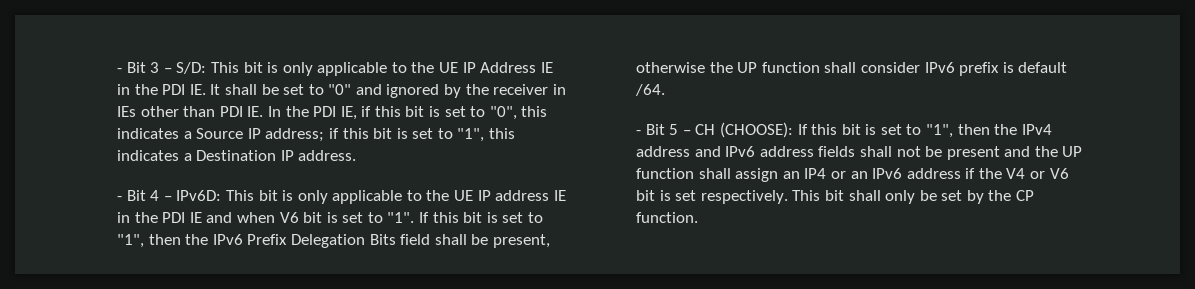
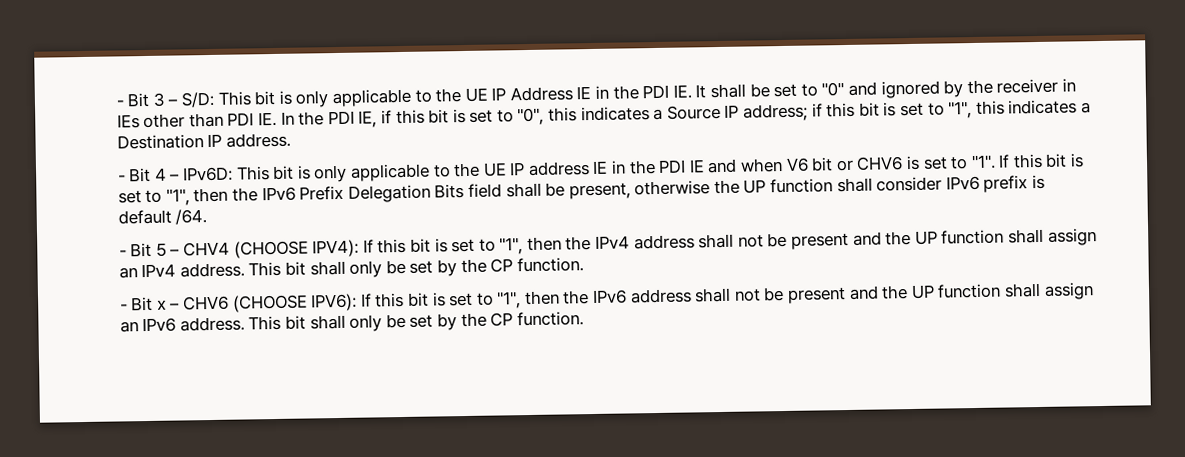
- - Bit 4 – IPv6D: This bit is only applicable to the UE IP address IE in the PDI IE and when V6 bit is set to "1".
+ - Bit 4 – IPv6D: This bit is only applicable to the UE IP address IE in the PDI IE and when V6 bit or CHV6 is set to "1".
- - Bit 5 – CH (CHOOSE): If this bit is set to "1", then the IPv4 address and IPv6 address fields shall not be present and the UP function shall assign an IP4 or an IPv6 address if the V4 or V6 bit is set respectively.
+ - Bit 5 – CHV4 (CHOOSE IPV4): If this bit is set to "1", then the IPv4 address shall not be present and the UP function shall assign an IPv4 address.
+ - Bit x – CHV6 (CHOOSE IPV6): If this bit is set to "1", then the IPv6 address shall not be present and the UP function shall assign an IPv6 address. This bit shall only be set by the CP function.

